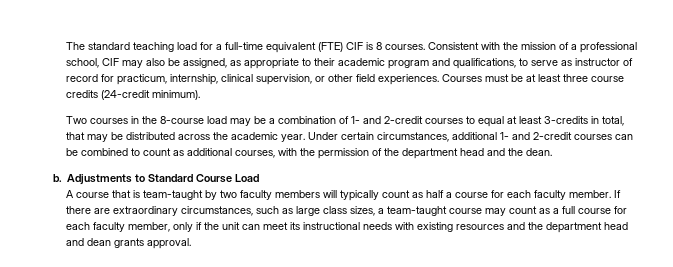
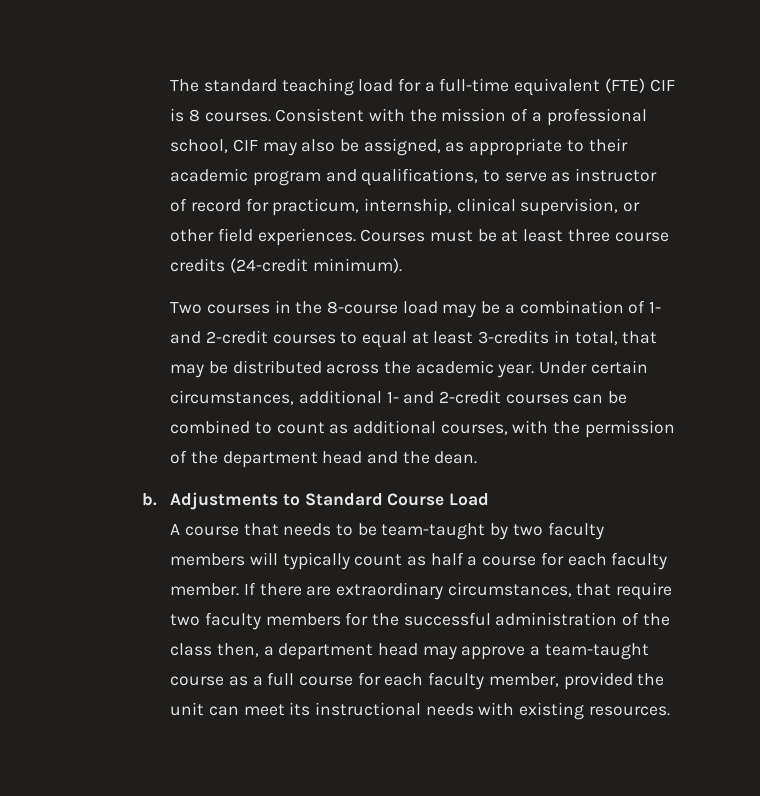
- A course that is team-taught by two faculty members will typically count as half a course for each faculty member.
+ A course that needs to be team-taught by two faculty members will typically count as half a course for each faculty member.
- If there are extraordinary circumstances, such as large class sizes, a team-taught course may count as a full course for each faculty member, only if the unit can meet its instructional needs with existing resources and the department head and dean grants approval.
+ If there are extraordinary circumstances, that require two faculty members for the successful administration of the class then, a department head may approve a team-taught course as a full course for each faculty member, provided the unit can meet its instructional needs with existing resources.

